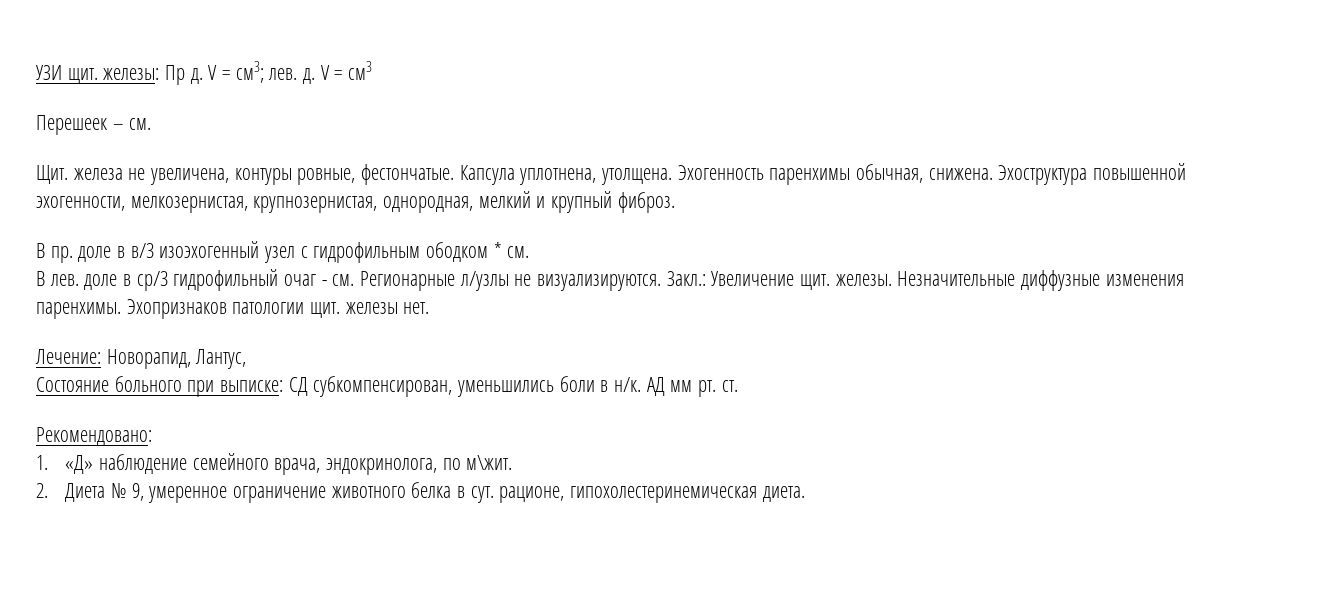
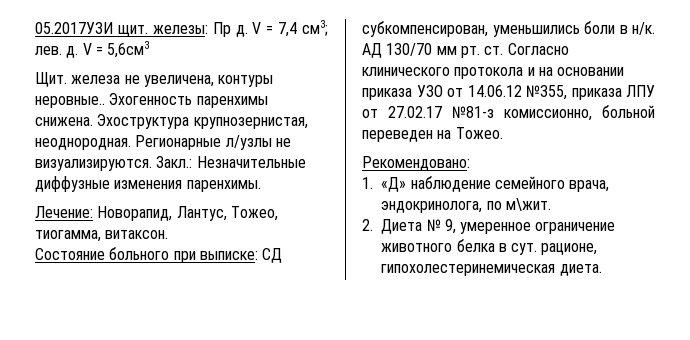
- УЗИ щит. железы: Пр д.
+ 05.2017УЗИ щит. железы: Пр д.
- V = см3; лев. д.
+ V = 7,4 см3; лев. д.
- V = см3
- Перешеек – см.
+ V = 5,6см3
- Щит. железа не увеличена, контуры ровные, фестончатые. Капсула уплотнена, утолщена.
+ Щит. железа не увеличена, контуры неровные..
- Эхогенность паренхимы обычная, снижена.
+ Эхогенность паренхимы снижена.
- Эхоструктура повышенной эхогенности, мелкозернистая, крупнозернистая, однородная, мелкий и крупный фиброз.
- В пр. доле в в/3 изоэхогенный узел с гидрофильным ободком * см.
- В лев. доле в ср/3 гидрофильный очаг - см. Регионарные л/узлы не визуализируются.
+ Эхоструктура крупнозернистая, неоднородная. Регионарные л/узлы не визуализируются.
- Закл.: Увеличение щит. железы. Незначительные диффузные изменения паренхимы. Эхопризнаков патологии щит. железы нет.
+ Закл.: Незначительные диффузные изменения паренхимы.
- Лечение: Новорапид, Лантус,
+ Лечение: Новорапид, Лантус, Тожео, тиогамма, витаксон.
- АД мм рт. ст.
+ АД 130/70 мм рт. ст. Согласно клинического протокола и на основании приказа УЗО от 14.06.12 №355, приказа ЛПУ от 27.02.17 №81-з комиссионно, больной переведен на Тожео.

